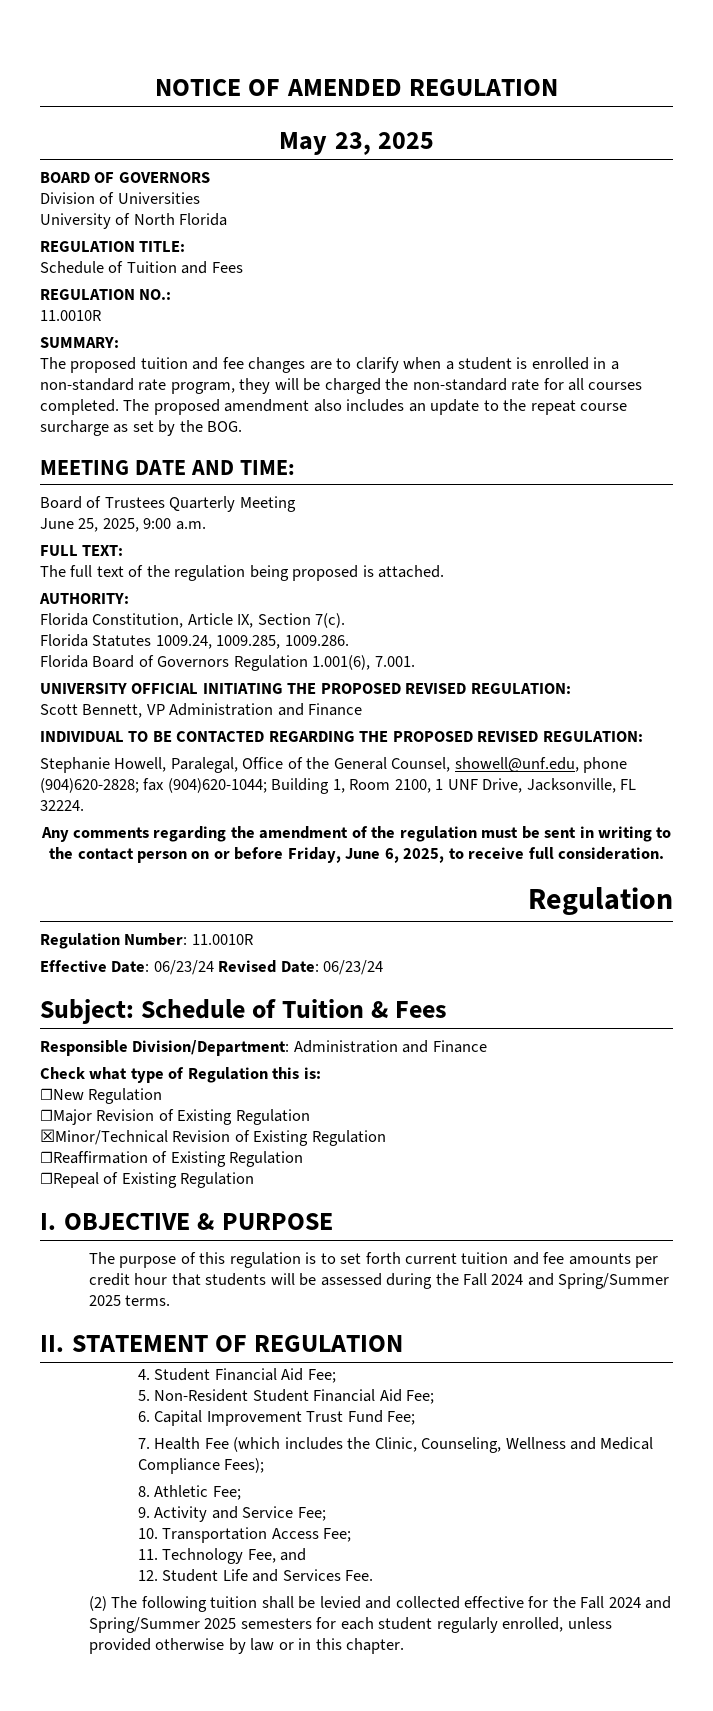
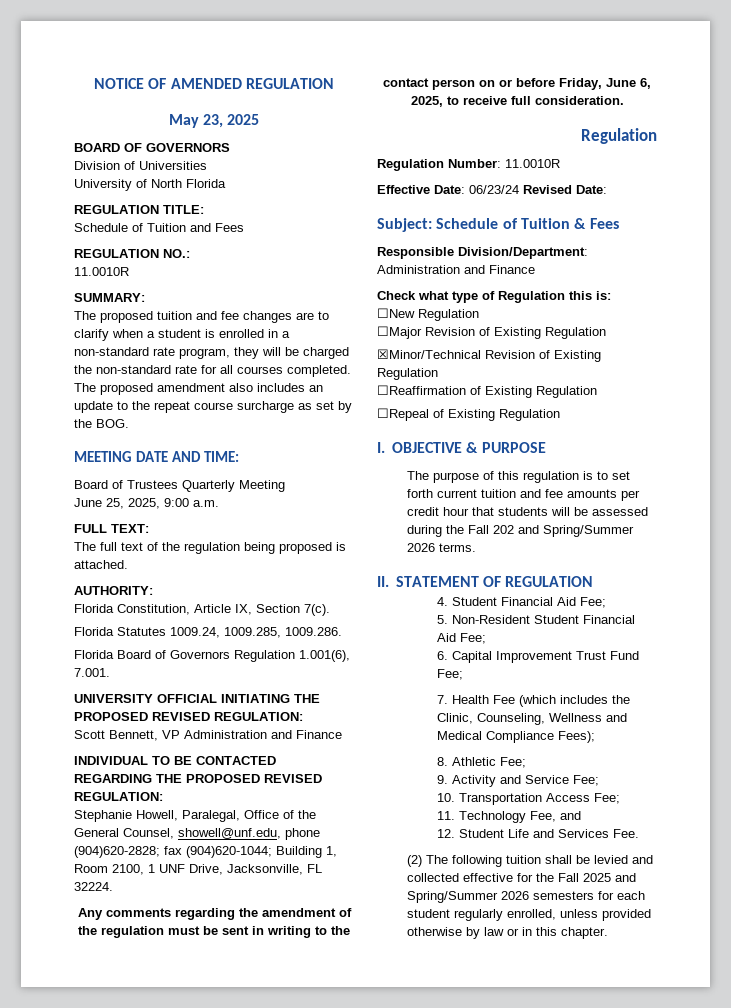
- Effective Date: 06/23/24 Revised Date: 06/23/24
+ Effective Date: 06/23/24 Revised Date:
- The purpose of this regulation is to set forth current tuition and fee amounts per credit hour that students will be assessed during the Fall 2024 and Spring/Summer 2025 terms.
+ The purpose of this regulation is to set forth current tuition and fee amounts per credit hour that students will be assessed during the Fall 202 and Spring/Summer 2026 terms.
- (2) The following tuition shall be levied and collected effective for the Fall 2024 and Spring/Summer 2025 semesters for each student regularly enrolled, unless provided otherwise by law or in this chapter.
+ (2) The following tuition shall be levied and collected effective for the Fall 2025 and Spring/Summer 2026 semesters for each student regularly enrolled, unless provided otherwise by law or in this chapter.

